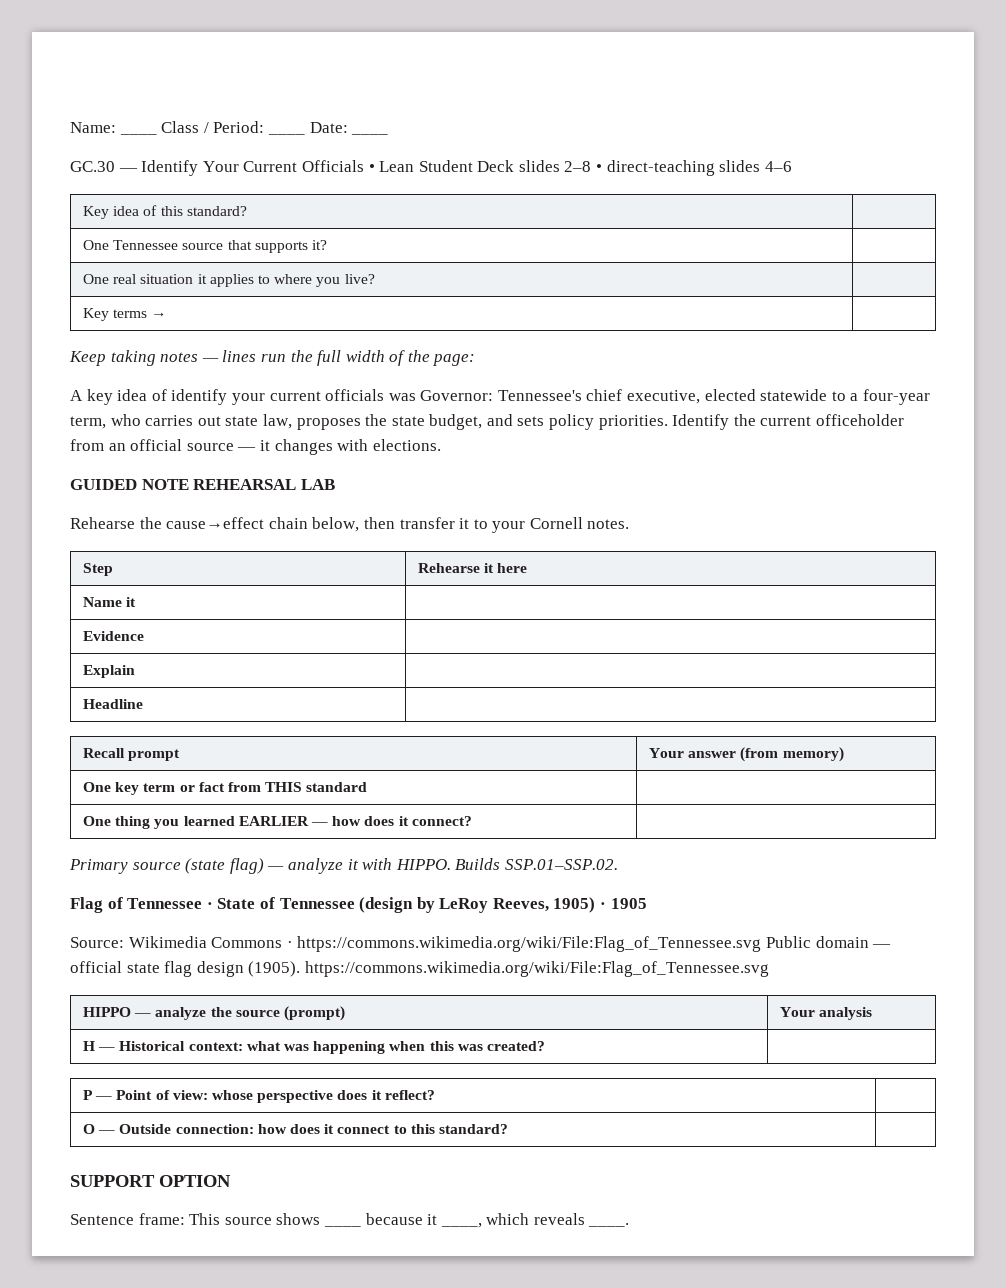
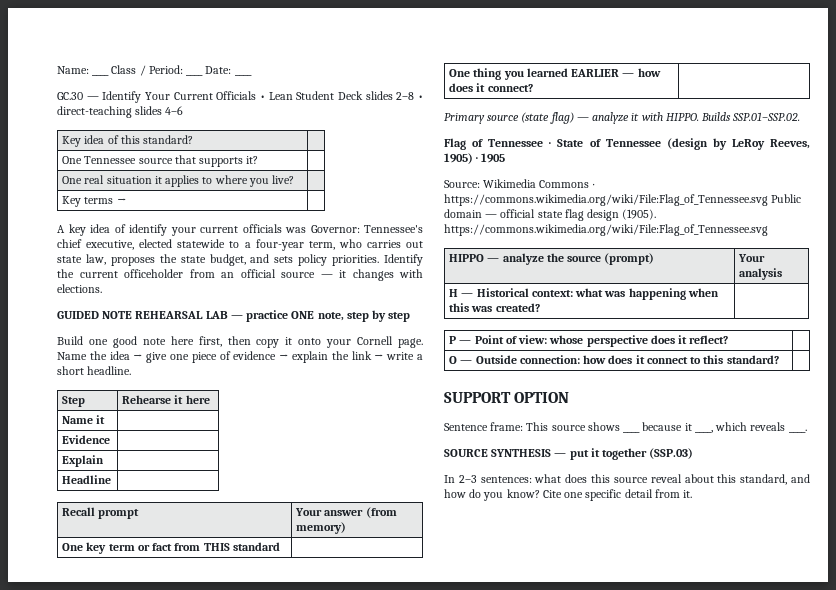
- Keep taking notes — lines run the full width of the page:
- GUIDED NOTE REHEARSAL LAB
- Rehearse the cause→effect chain below, then transfer it to your Cornell notes.
+ GUIDED NOTE REHEARSAL LAB — practice ONE note, step by step
+ Build one good note here first, then copy it onto your Cornell page. Name the idea → give one piece of evidence → explain the link → write a short headline.
+ SOURCE SYNTHESIS — put it together (SSP.03)
+ In 2–3 sentences: what does this source reveal about this standard, and how do you know? Cite one specific detail from it.

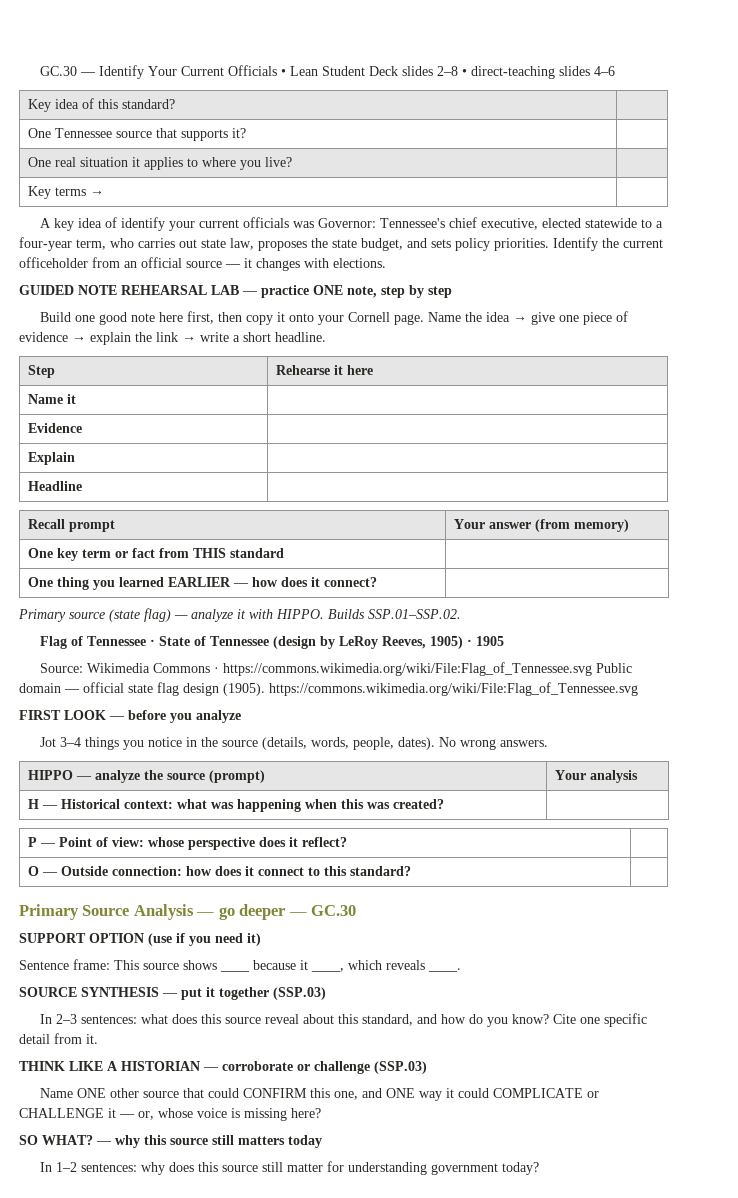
- Name: ____ Class / Period: ____ Date: ____
+ FIRST LOOK — before you analyze
+ Jot 3–4 things you notice in the source (details, words, people, dates). No wrong answers.
- SUPPORT OPTION
+ Primary Source Analysis — go deeper — GC.30
+ SUPPORT OPTION (use if you need it)
+ THINK LIKE A HISTORIAN — corroborate or challenge (SSP.03)
+ Name ONE other source that could CONFIRM this one, and ONE way it could COMPLICATE or CHALLENGE it — or, whose voice is missing here?
+ SO WHAT? — why this source still matters today
+ In 1–2 sentences: why does this source still matter for understanding government today?

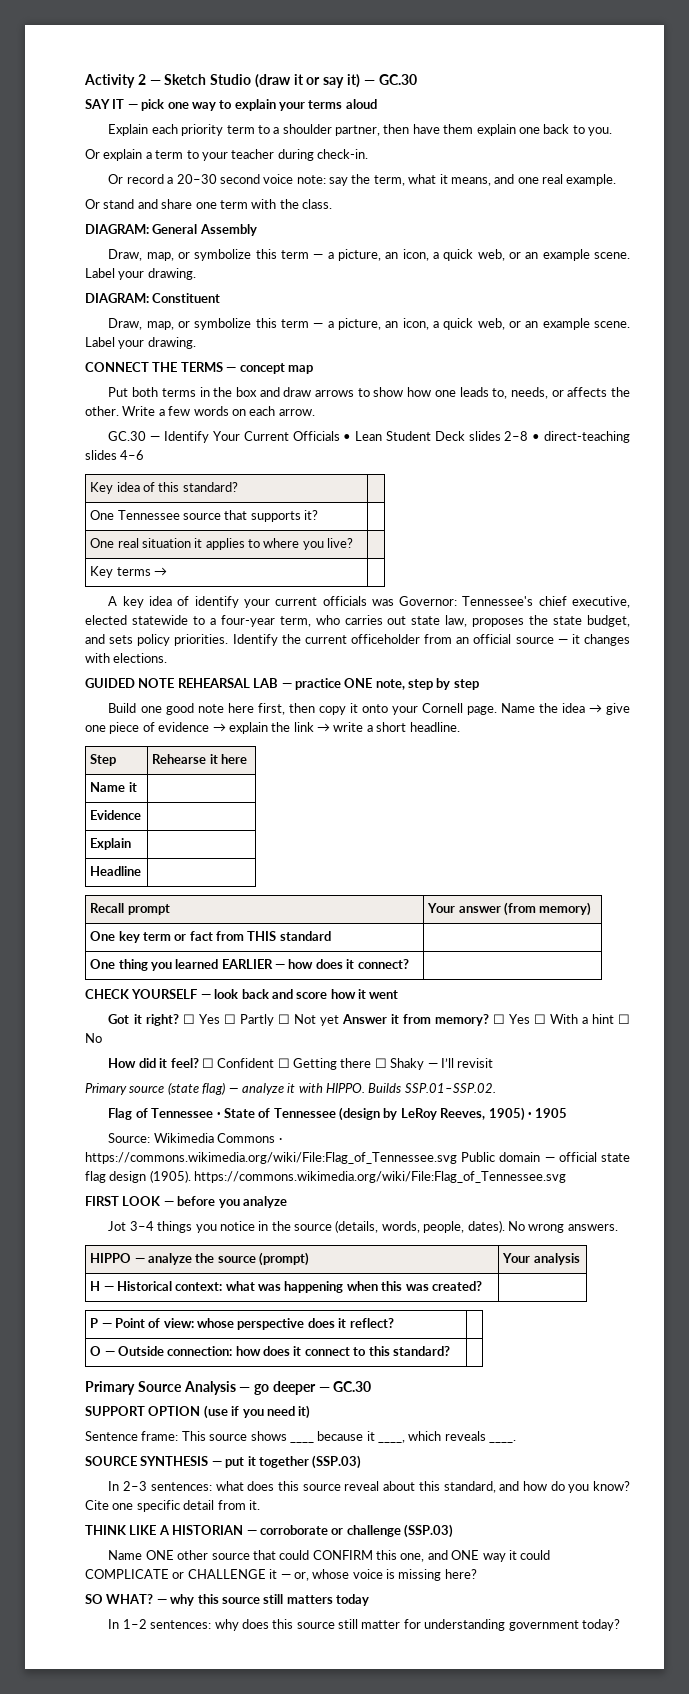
+ Activity 2 — Sketch Studio (draw it or say it) — GC.30
+ SAY IT — pick one way to explain your terms aloud
+ Explain each priority term to a shoulder partner, then have them explain one back to you.
+ Or explain a term to your teacher during check-in.
+ Or record a 20–30 second voice note: say the term, what it means, and one real example.
+ Or stand and share one term with the class.
+ DIAGRAM: General Assembly
+ Draw, map, or symbolize this term — a picture, an icon, a quick web, or an example scene. Label your drawing.
+ DIAGRAM: Constituent
+ Draw, map, or symbolize this term — a picture, an icon, a quick web, or an example scene. Label your drawing.
+ CONNECT THE TERMS — concept map
+ Put both terms in the box and draw arrows to show how one leads to, needs, or affects the other. Write a few words on each arrow.
+ CHECK YOURSELF — look back and score how it went
+ Got it right? ☐ Yes ☐ Partly ☐ Not yet Answer it from memory? ☐ Yes ☐ With a hint ☐ No
+ How did it feel? ☐ Confident ☐ Getting there ☐ Shaky — I’ll revisit

